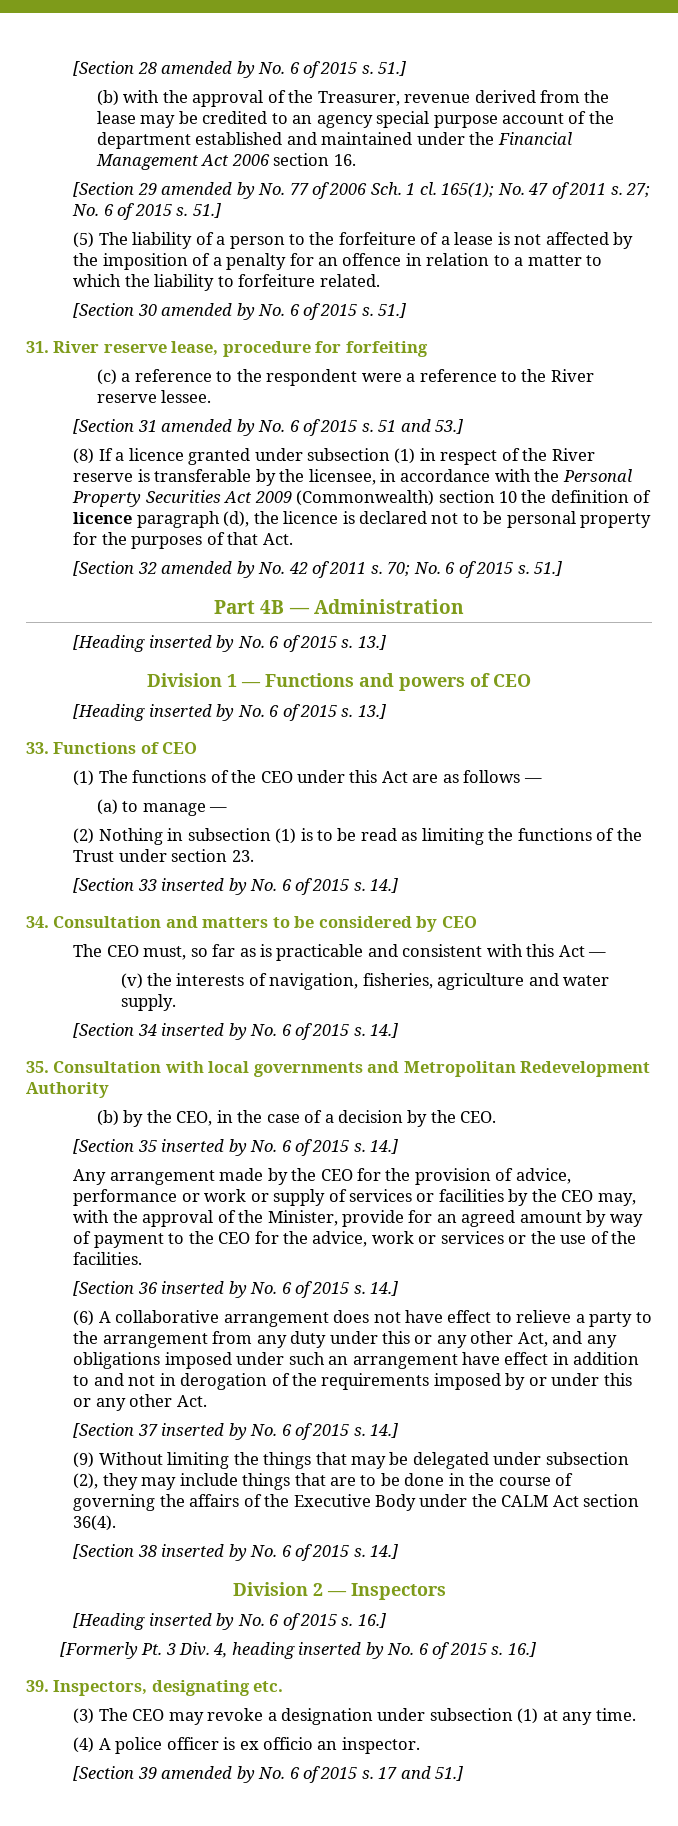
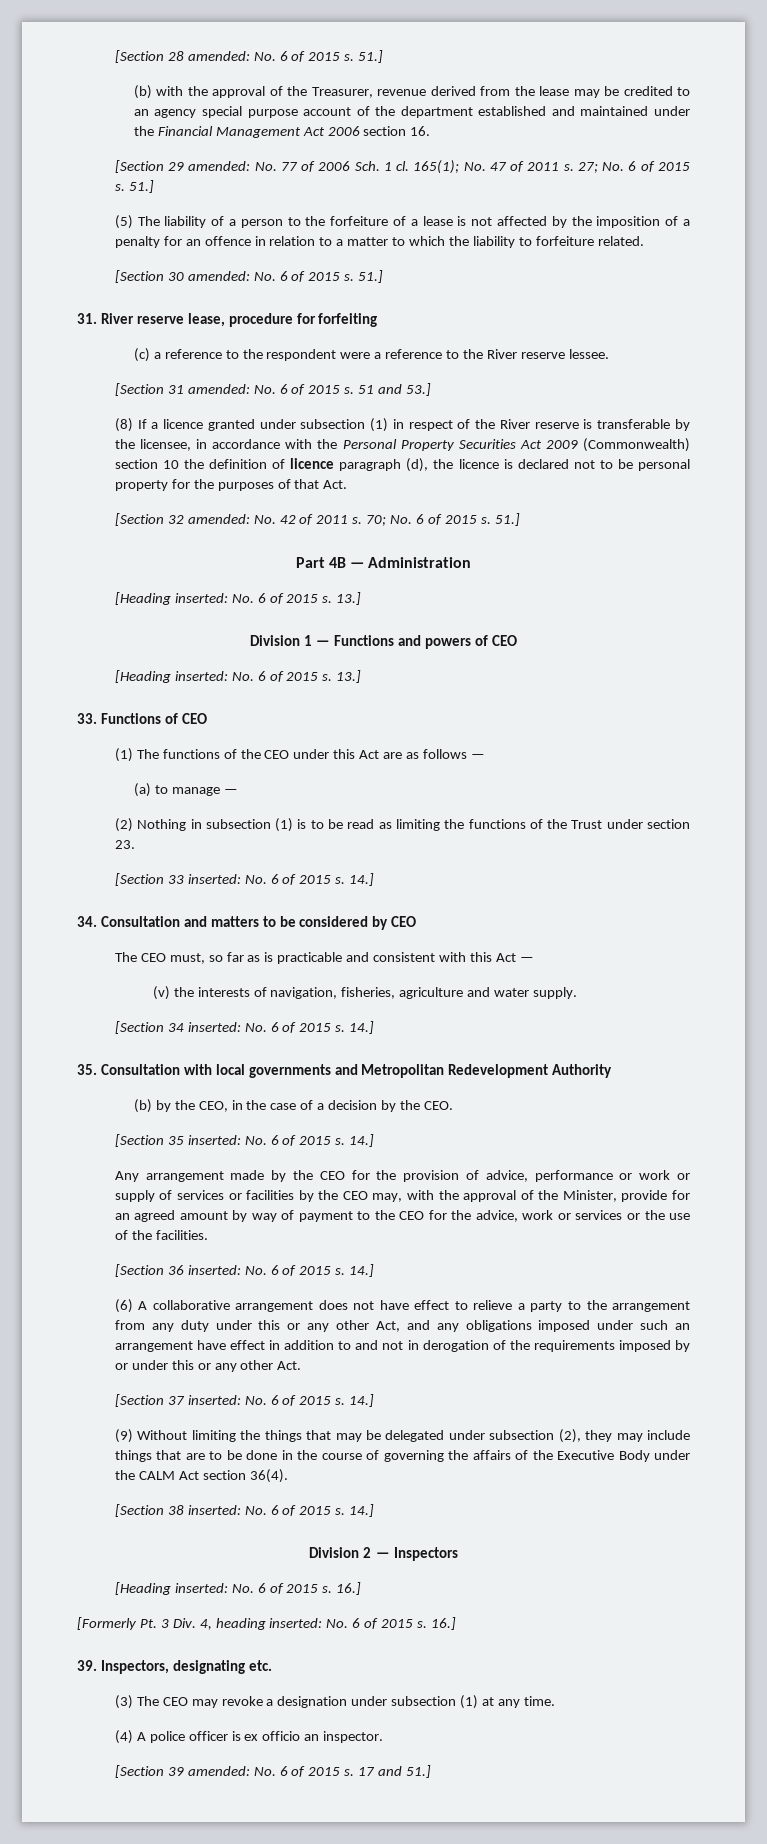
- [Section 28 amended by No. 6 of 2015 s.
+ [Section 28 amended: No. 6 of 2015 s.
- [Section 29 amended by No. 77 of 2006 Sch. 1 cl.
+ [Section 29 amended: No. 77 of 2006 Sch. 1 cl.
- [Section 30 amended by No. 6 of 2015 s.
+ [Section 30 amended: No. 6 of 2015 s.
- [Section 31 amended by No. 6 of 2015 s.
+ [Section 31 amended: No. 6 of 2015 s.
- [Section 32 amended by No. 42 of 2011 s.
+ [Section 32 amended: No. 42 of 2011 s.
  Part 4B — Administration
- [Heading inserted by No. 6 of 2015 s.
+ [Heading inserted: No. 6 of 2015 s.
  Division 1 — Functions and powers of CEO
- [Heading inserted by No. 6 of 2015 s.
+ [Heading inserted: No. 6 of 2015 s.
- [Section 33 inserted by No. 6 of 2015 s.
+ [Section 33 inserted: No. 6 of 2015 s.
- [Section 34 inserted by No. 6 of 2015 s.
+ [Section 34 inserted: No. 6 of 2015 s.
- [Section 35 inserted by No. 6 of 2015 s.
+ [Section 35 inserted: No. 6 of 2015 s.
- [Section 36 inserted by No. 6 of 2015 s.
+ [Section 36 inserted: No. 6 of 2015 s.
- [Section 37 inserted by No. 6 of 2015 s.
+ [Section 37 inserted: No. 6 of 2015 s.
- [Section 38 inserted by No. 6 of 2015 s.
+ [Section 38 inserted: No. 6 of 2015 s.
  Division 2 — Inspectors
- [Heading inserted by No. 6 of 2015 s.
+ [Heading inserted: No. 6 of 2015 s.
- [Formerly Pt. 3 Div. 4, heading inserted by No. 6 of 2015 s.
+ [Formerly Pt. 3 Div. 4, heading inserted: No. 6 of 2015 s.
- [Section 39 amended by No. 6 of 2015 s.
+ [Section 39 amended: No. 6 of 2015 s.

